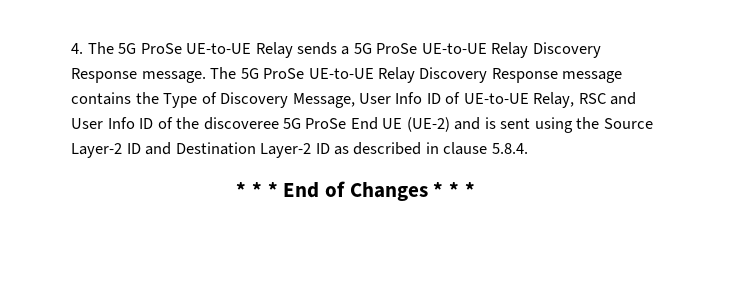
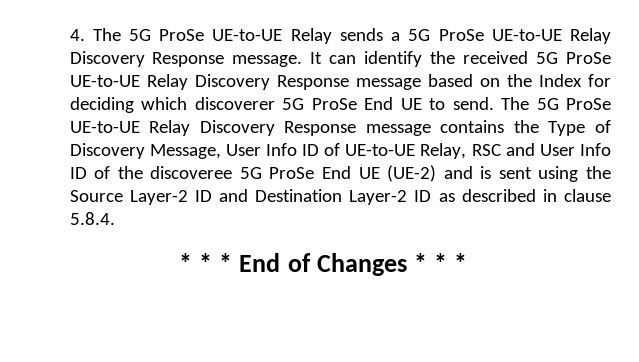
+ It can identify the received 5G ProSe UE-to-UE Relay Discovery Response message based on the Index for deciding which discoverer 5G ProSe End UE to send.

